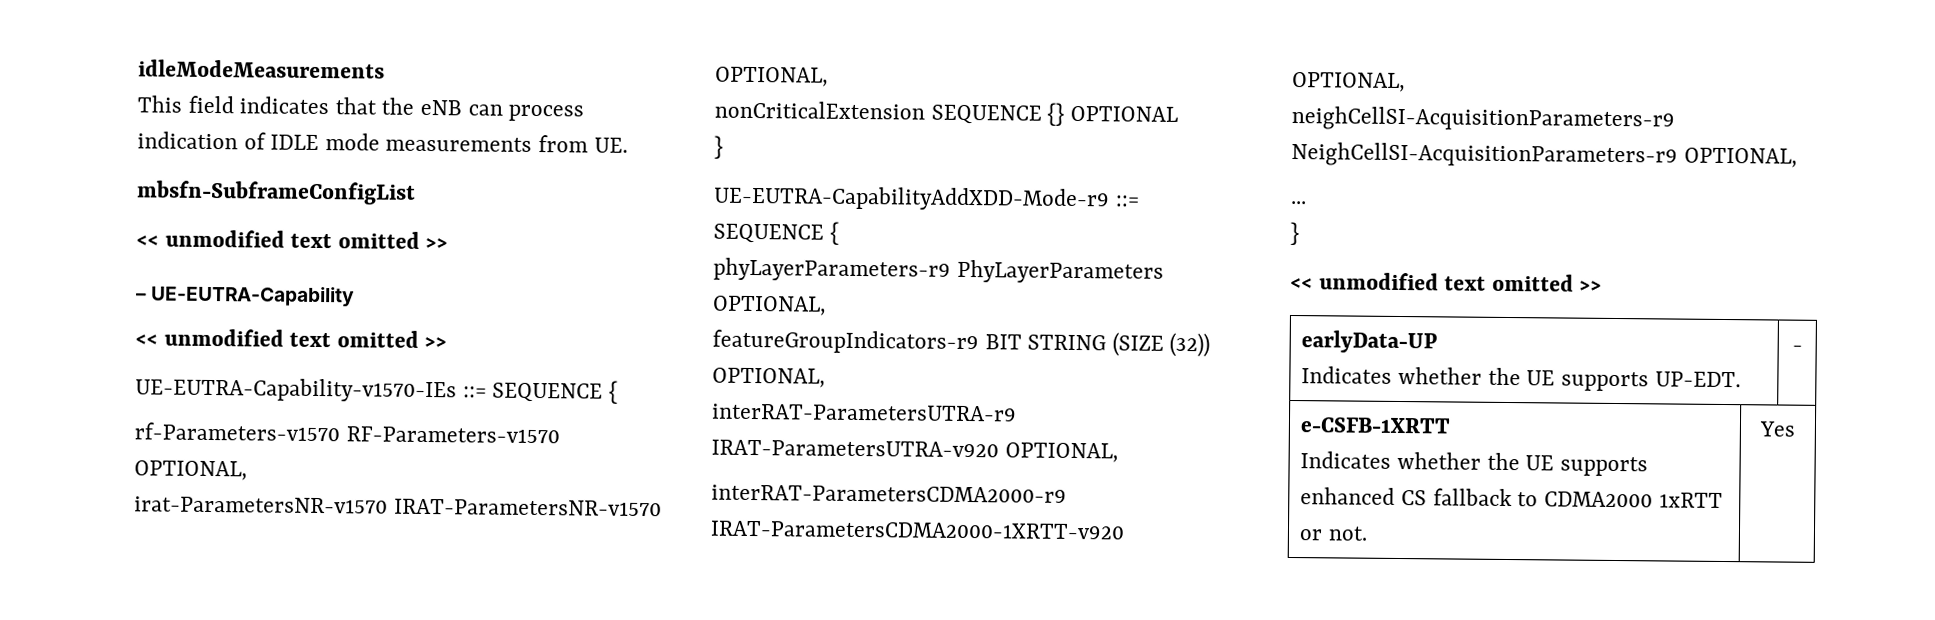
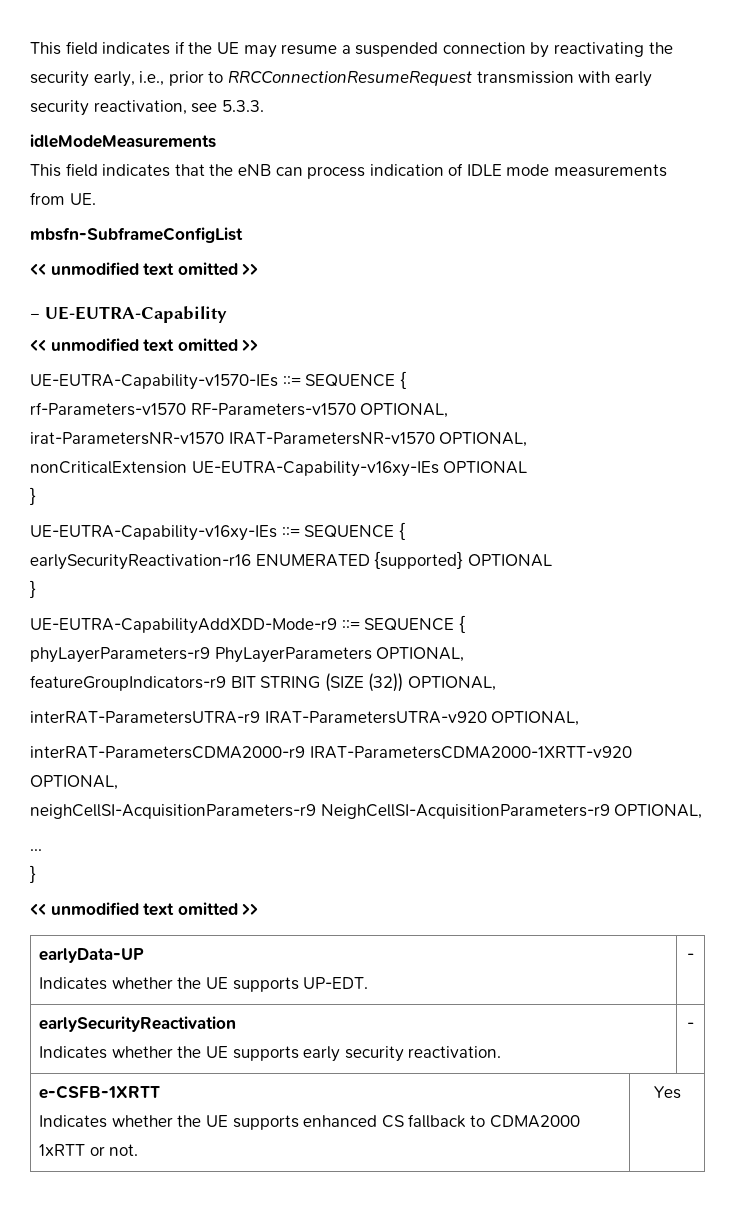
+ This field indicates if the UE may resume a suspended connection by reactivating the security early, i.e., prior to RRCConnectionResumeRequest transmission with early security reactivation, see 5.3.3.
- nonCriticalExtension SEQUENCE {} OPTIONAL
+ nonCriticalExtension UE-EUTRA-Capability-v16xy-IEs OPTIONAL
+ }
+ UE-EUTRA-Capability-v16xy-IEs ::= SEQUENCE {
+ earlySecurityReactivation-r16 ENUMERATED {supported} OPTIONAL
+ earlySecurityReactivation
+ Indicates whether the UE supports early security reactivation. | -

